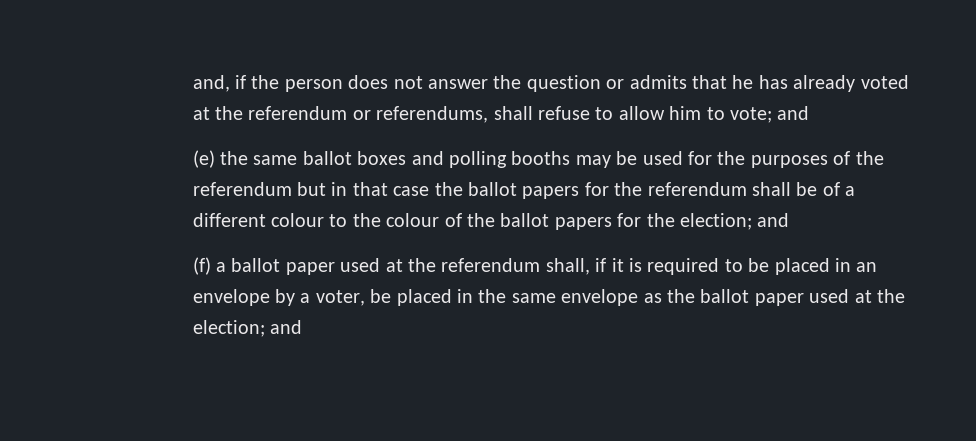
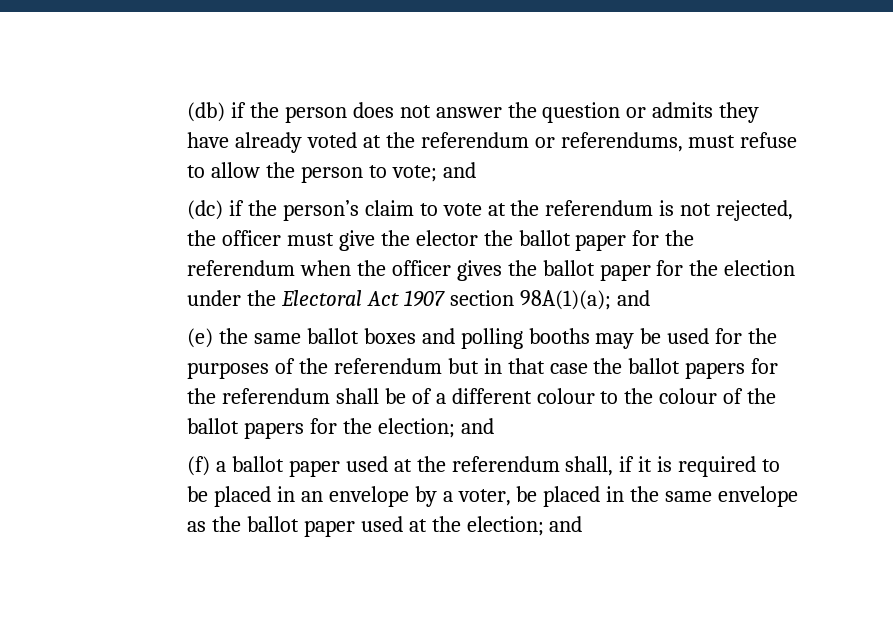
- and, if the person does not answer the question or admits that he has already voted at the referendum or referendums, shall refuse to allow him to vote; and
+ (db) if the person does not answer the question or admits they have already voted at the referendum or referendums, must refuse to allow the person to vote; and
+ (dc) if the person’s claim to vote at the referendum is not rejected, the officer must give the elector the ballot paper for the referendum when the officer gives the ballot paper for the election under the Electoral Act 1907 section 98A(1)(a); and

